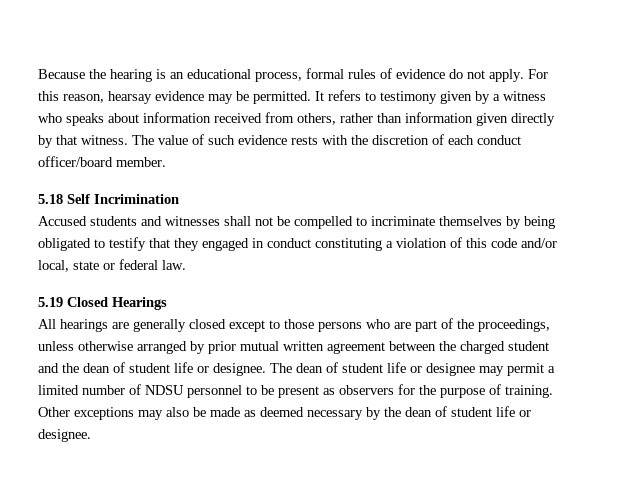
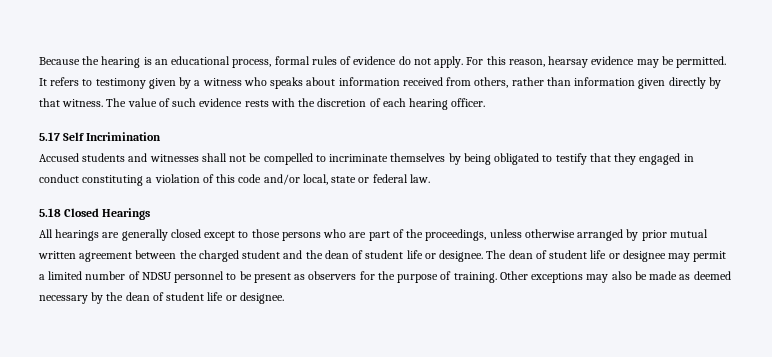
- The value of such evidence rests with the discretion of each conduct officer/board member.
- 5.18 Self Incrimination
+ The value of such evidence rests with the discretion of each hearing officer.
+ 5.17 Self Incrimination
- 5.19 Closed Hearings
+ 5.18 Closed Hearings

